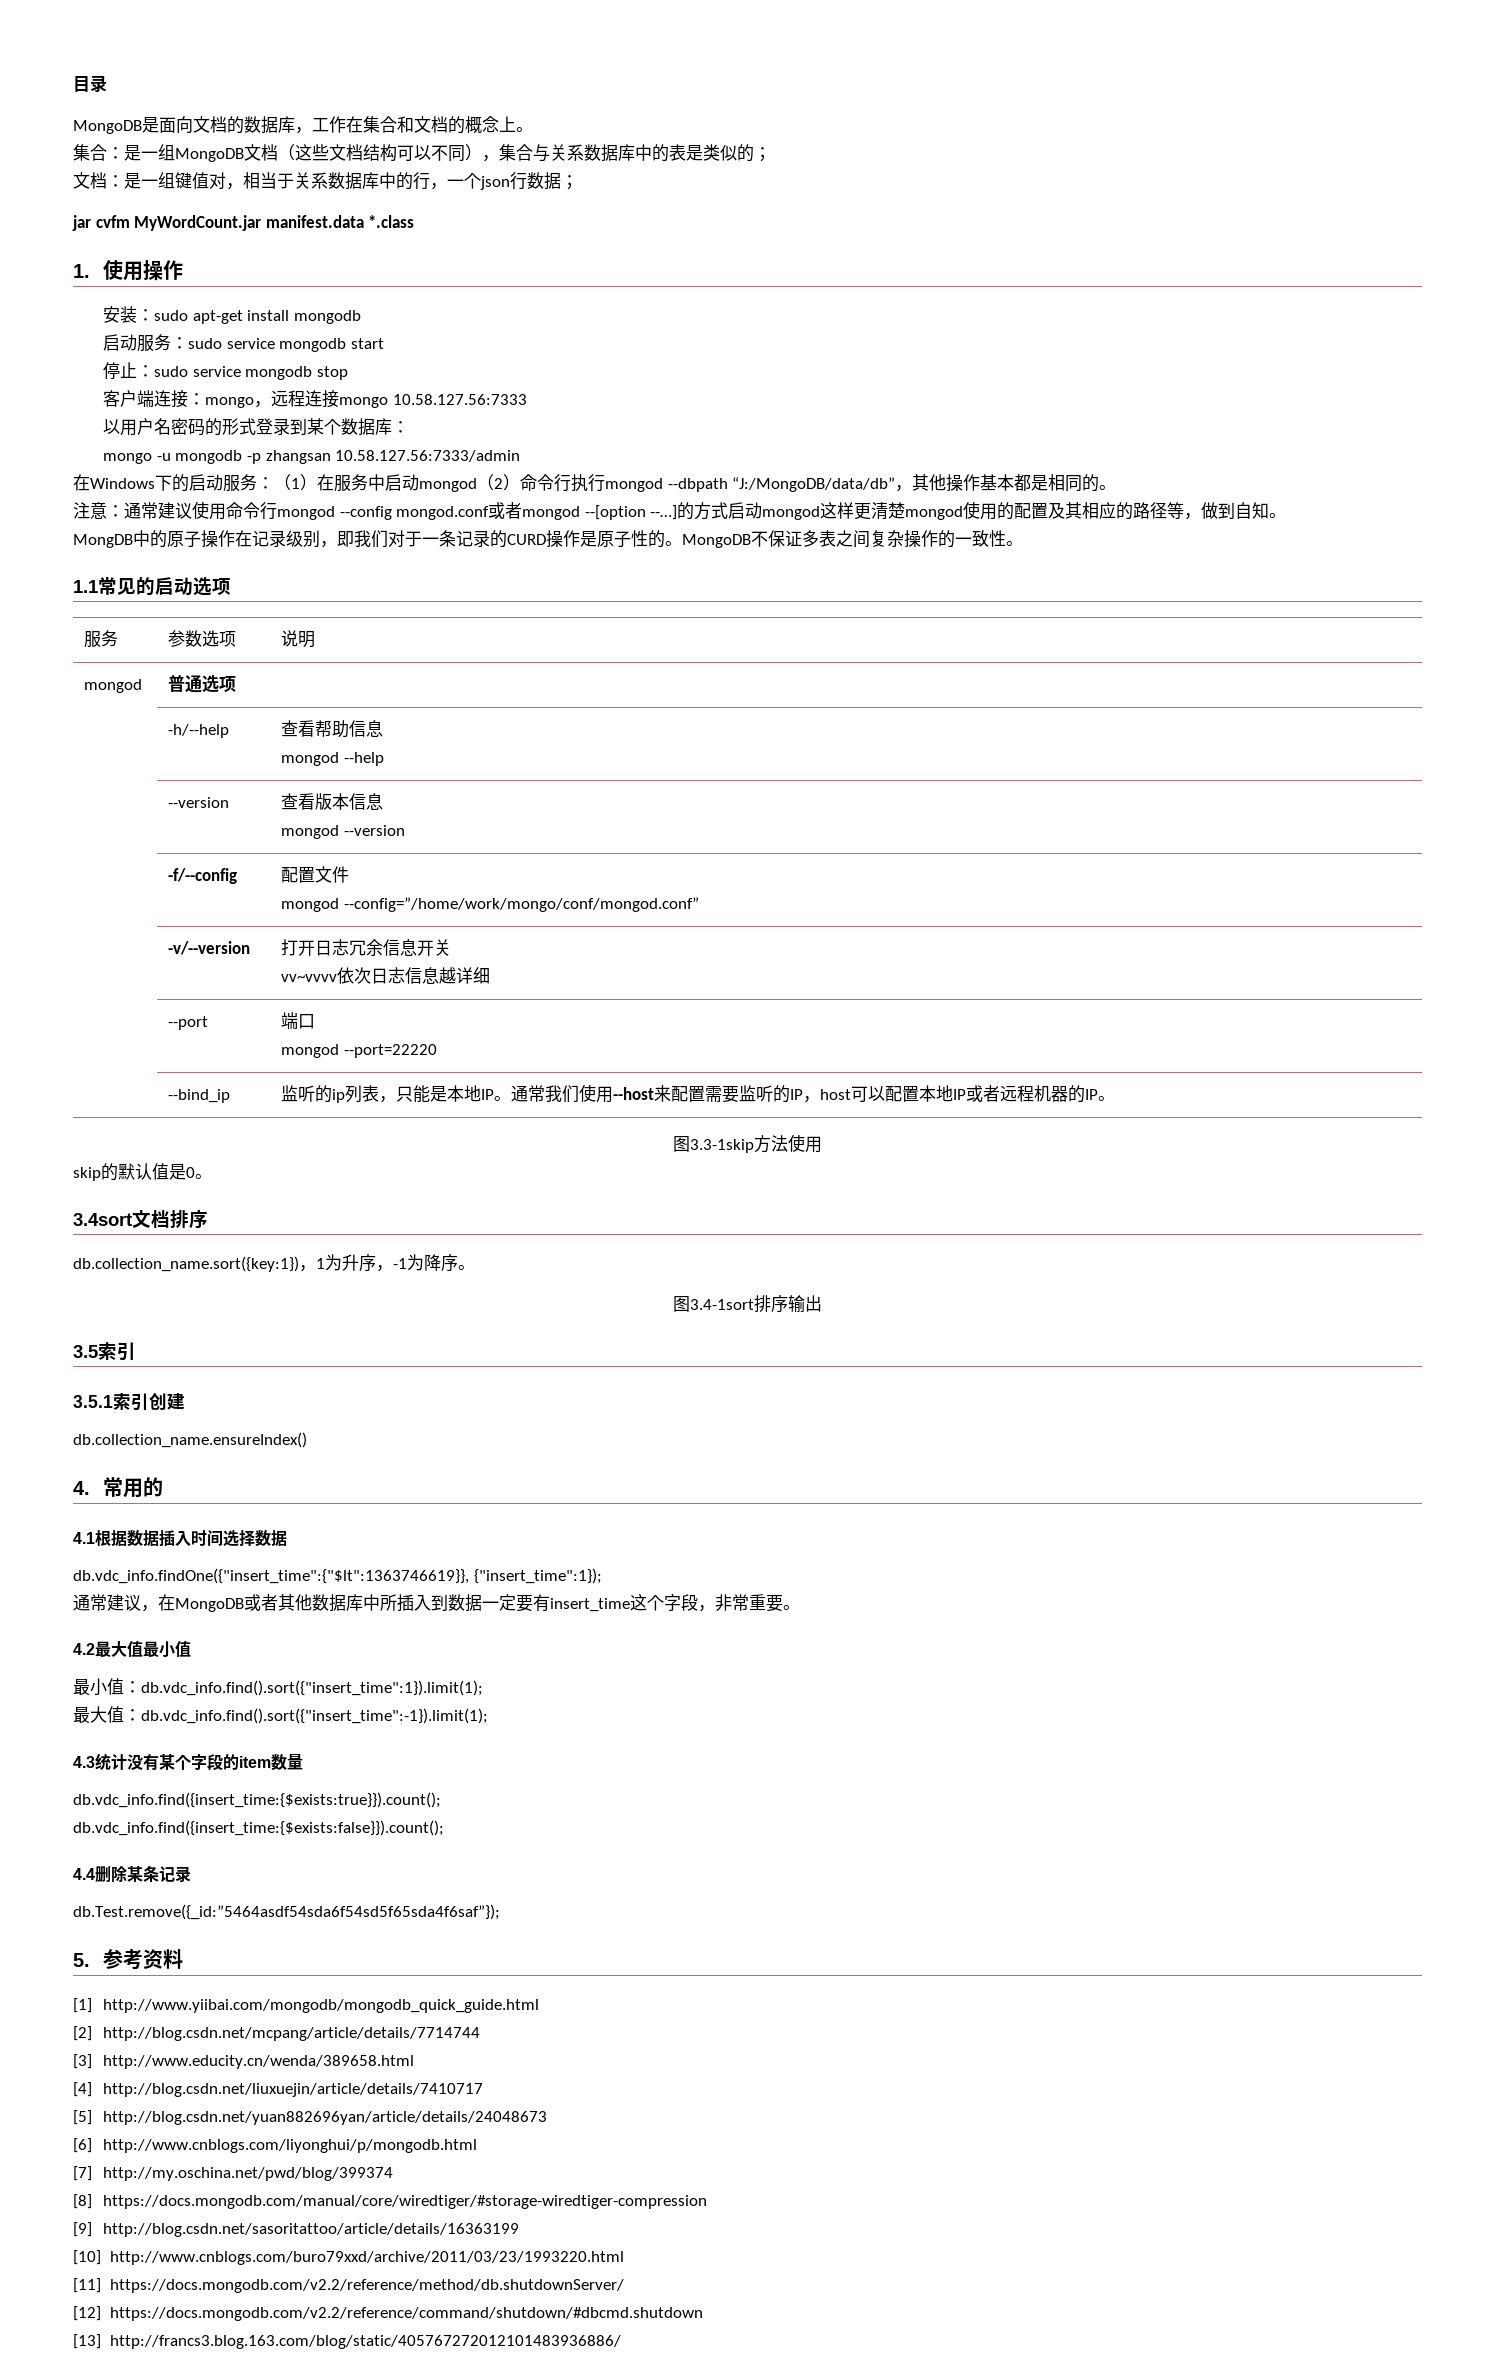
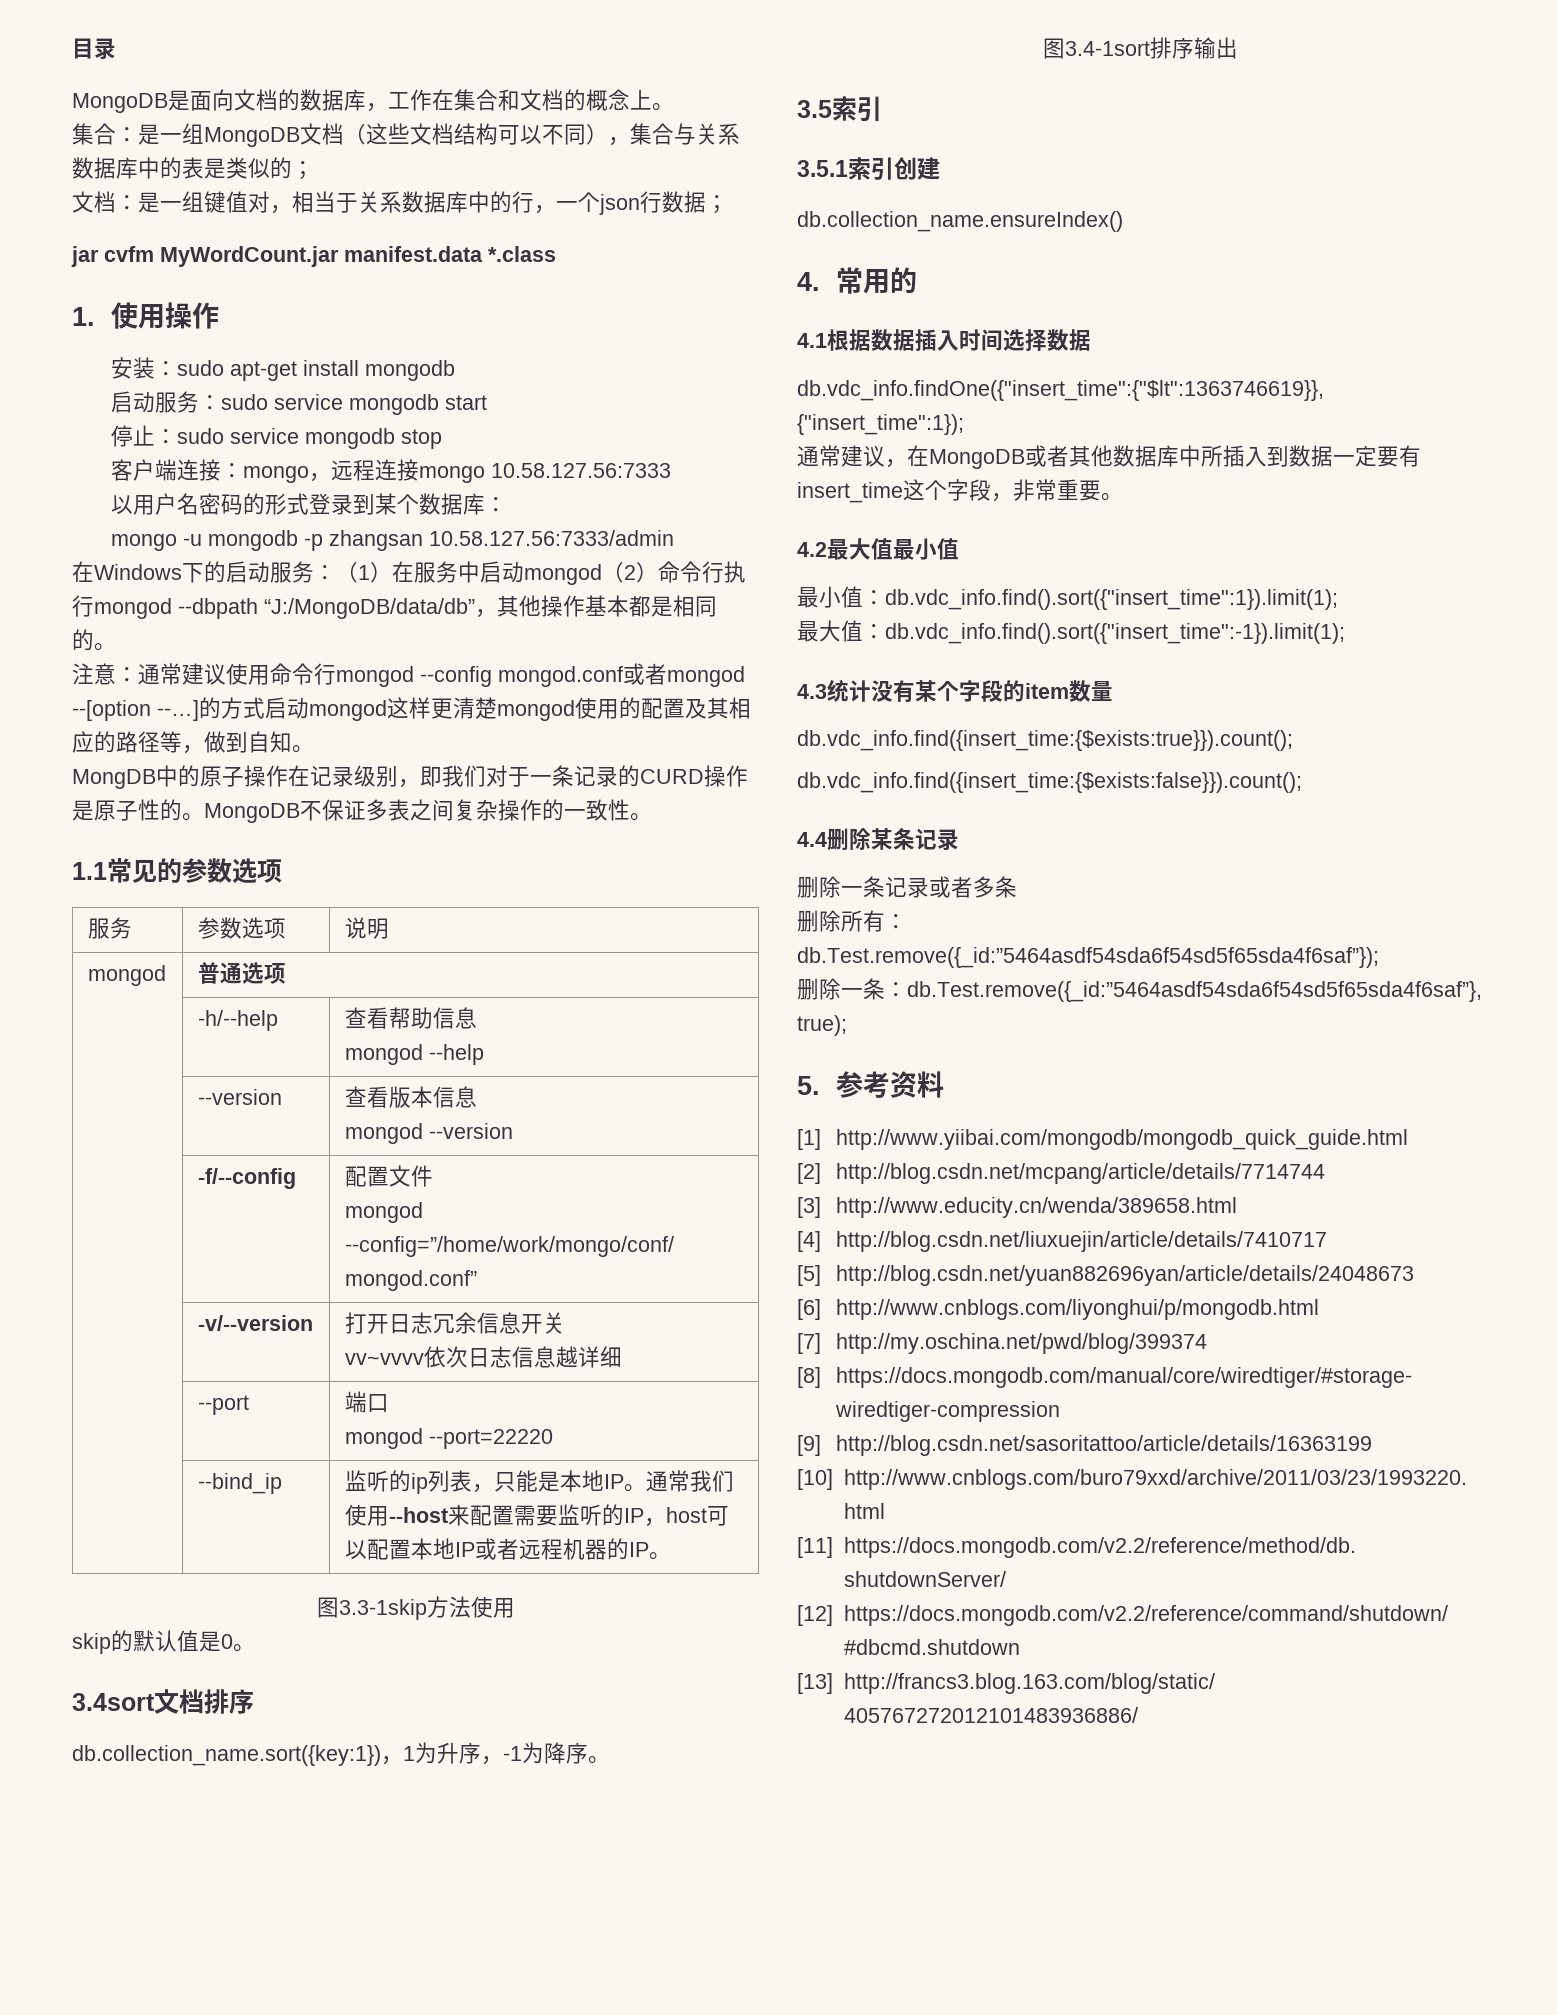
- 1.1常见的启动选项
+ 1.1常见的参数选项
- db.Test.remove({_id:”5464asdf54sda6f54sd5f65sda4f6saf”});
+ 删除一条记录或者多条
+ 删除所有：db.Test.remove({_id:”5464asdf54sda6f54sd5f65sda4f6saf”});
+ 删除一条：db.Test.remove({_id:”5464asdf54sda6f54sd5f65sda4f6saf”}, true);

